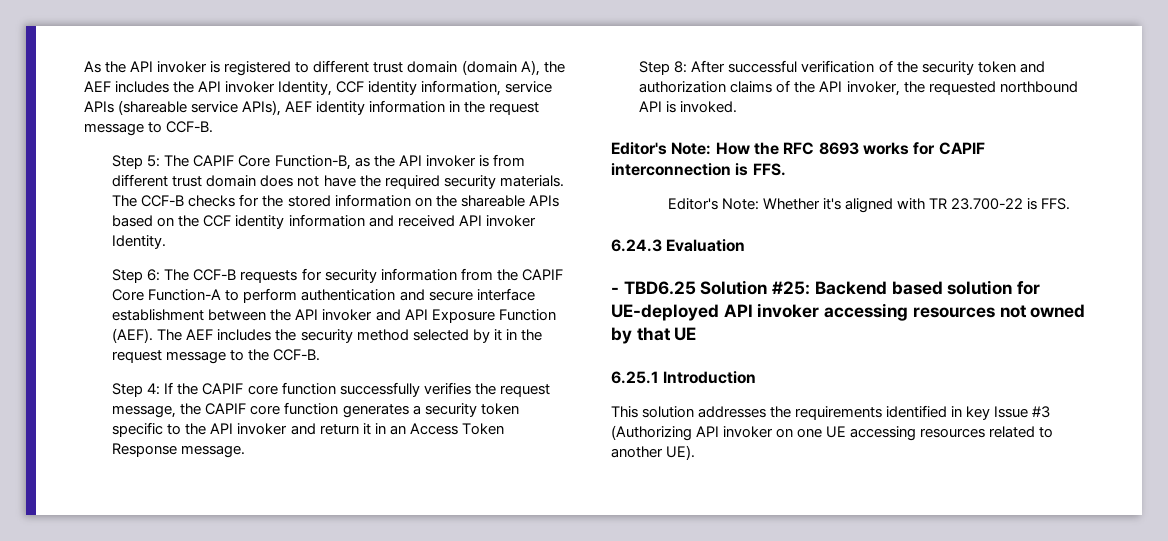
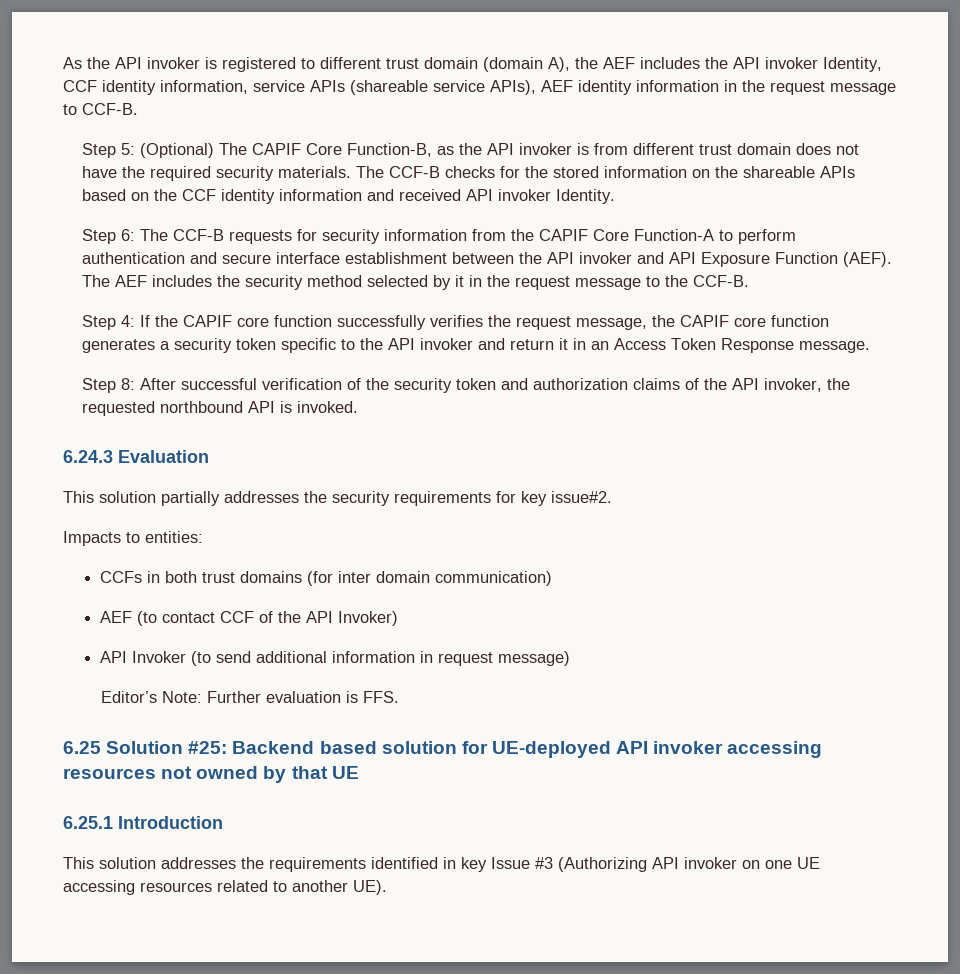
- Step 5: The CAPIF Core Function-B, as the API invoker is from different trust domain does not have the required security materials.
+ Step 5: (Optional) The CAPIF Core Function-B, as the API invoker is from different trust domain does not have the required security materials.
- Editor's Note: How the RFC 8693 works for CAPIF interconnection is FFS.
- Editor's Note: Whether it's aligned with TR 23.700-22 is FFS.
  6.24.3 Evaluation
- - TBD6.25 Solution #25: Backend based solution for UE-deployed API invoker accessing resources not owned by that UE
+ This solution partially addresses the security requirements for key issue#2.
+ Impacts to entities:
+ CCFs in both trust domains (for inter domain communication)
+ AEF (to contact CCF of the API Invoker)
+ API Invoker (to send additional information in request message)
+ Editor’s Note: Further evaluation is FFS.
+ 6.25 Solution #25: Backend based solution for UE-deployed API invoker accessing resources not owned by that UE

